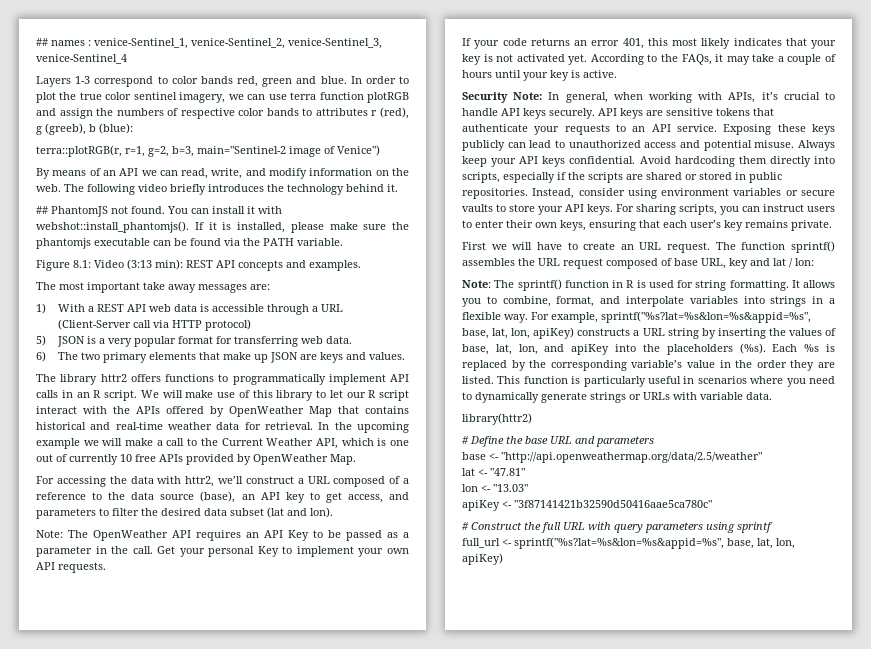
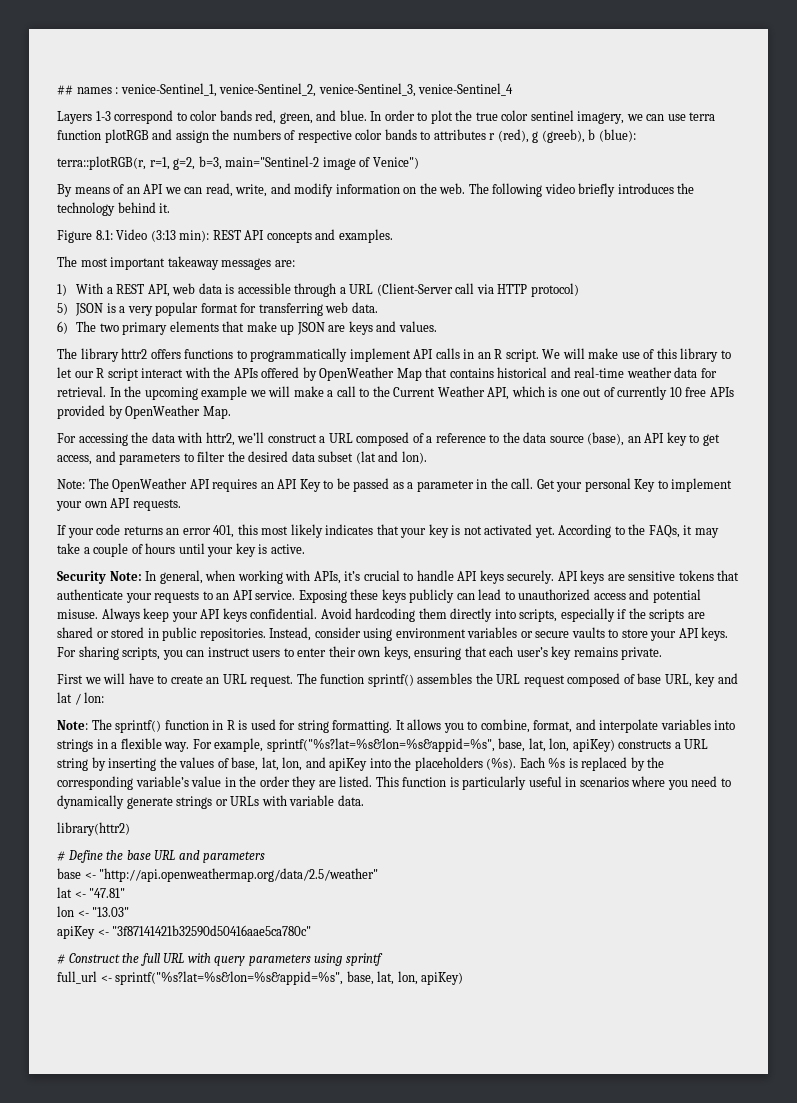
- Layers 1-3 correspond to color bands red, green and blue.
+ Layers 1-3 correspond to color bands red, green, and blue.
- ## PhantomJS not found. You can install it with webshot::install_phantomjs(). If it is installed, please make sure the phantomjs executable can be found via the PATH variable.
- The most important take away messages are:
+ The most important takeaway messages are:
- 1) With a REST API web data is accessible through a URL (Client-Server call via HTTP protocol)
+ 1) With a REST API, web data is accessible through a URL (Client-Server call via HTTP protocol)

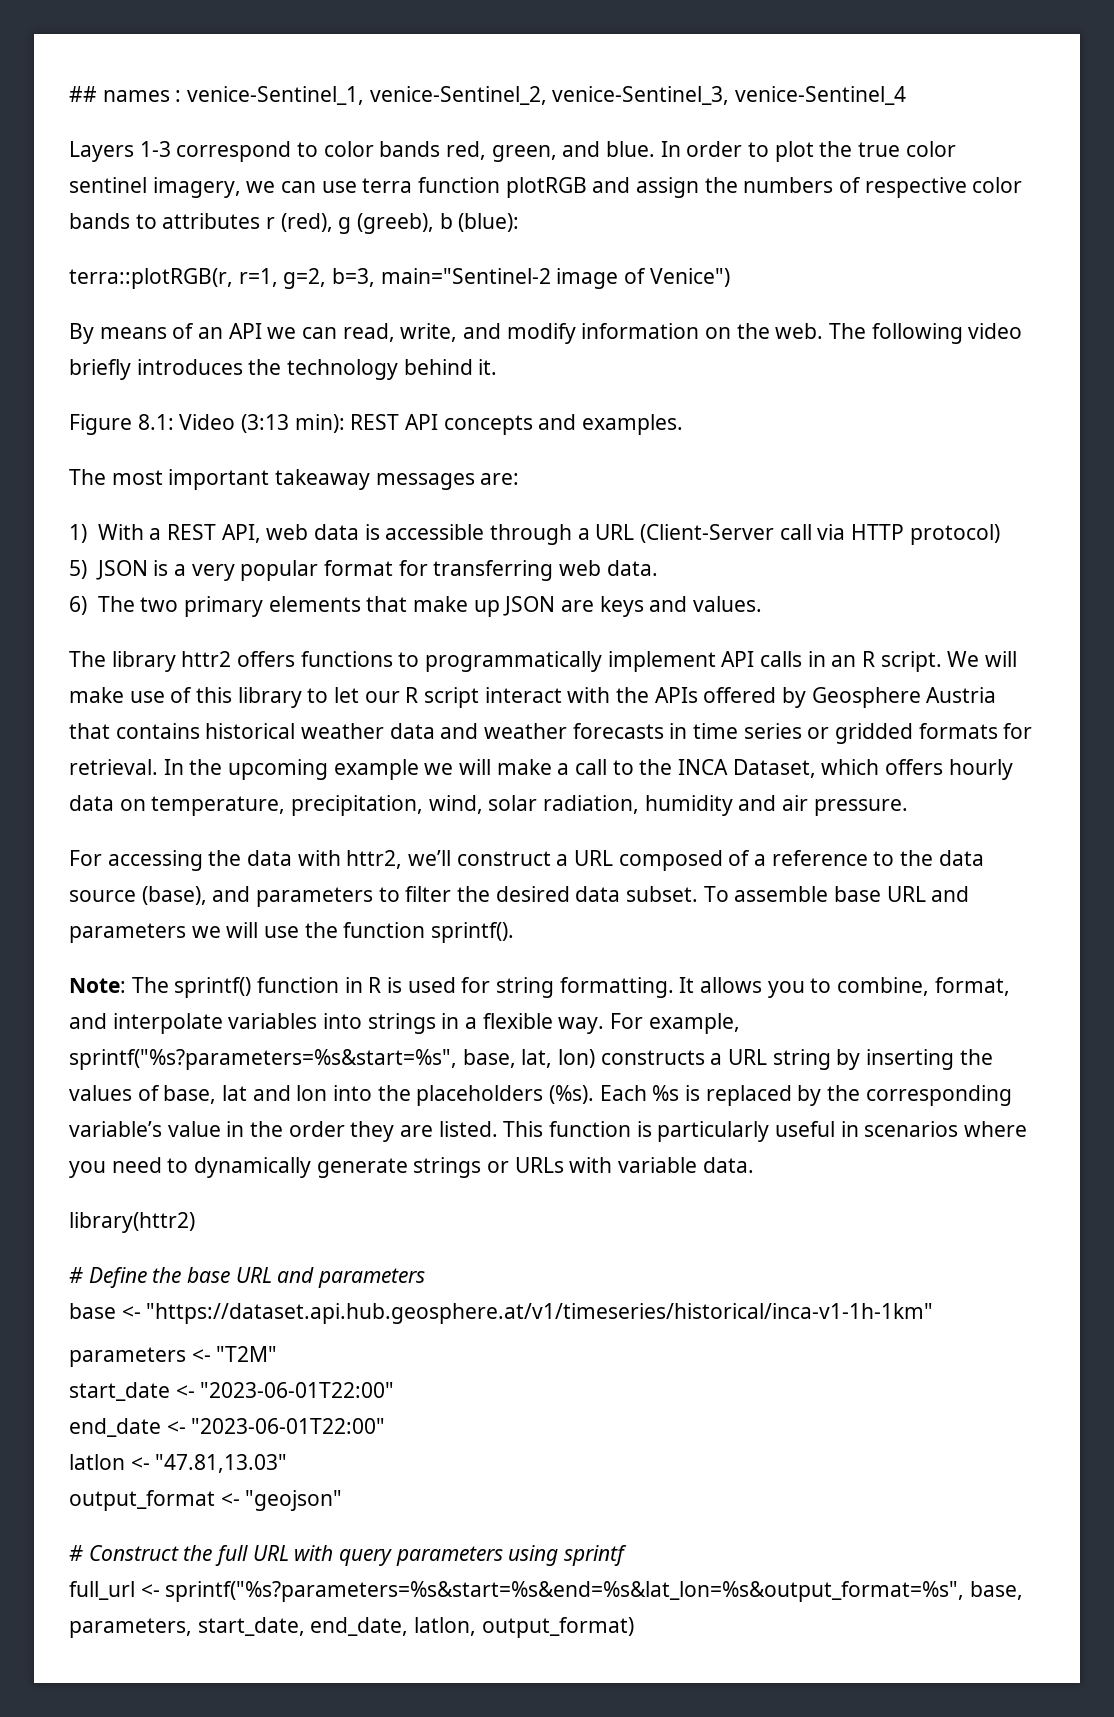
- We will make use of this library to let our R script interact with the APIs offered by OpenWeather Map that contains historical and real-time weather data for retrieval.
+ We will make use of this library to let our R script interact with the APIs offered by Geosphere Austria that contains historical weather data and weather forecasts in time series or gridded formats for retrieval.
- In the upcoming example we will make a call to the Current Weather API, which is one out of currently 10 free APIs provided by OpenWeather Map.
+ In the upcoming example we will make a call to the INCA Dataset, which offers hourly data on temperature, precipitation, wind, solar radiation, humidity and air pressure.
- For accessing the data with httr2, we’ll construct a URL composed of a reference to the data source (base), an API key to get access, and parameters to filter the desired data subset (lat and lon).
- Note: The OpenWeather API requires an API Key to be passed as a parameter in the call. Get your personal Key to implement your own API requests.
- If your code returns an error 401, this most likely indicates that your key is not activated yet. According to the FAQs, it may take a couple of hours until your key is active.
- Security Note: In general, when working with APIs, it’s crucial to handle API keys securely. API keys are sensitive tokens that authenticate your requests to an API service. Exposing these keys publicly can lead to unauthorized access and potential misuse. Always keep your API keys confidential. Avoid hardcoding them directly into scripts, especially if the scripts are shared or stored in public repositories. Instead, consider using environment variables or secure vaults to store your API keys. For sharing scripts, you can instruct users to enter their own keys, ensuring that each user’s key remains private.
- First we will have to create an URL request. The function sprintf() assembles the URL request composed of base URL, key and lat / lon:
+ For accessing the data with httr2, we’ll construct a URL composed of a reference to the data source (base), and parameters to filter the desired data subset. To assemble base URL and parameters we will use the function sprintf().
- For example, sprintf("%s?lat=%s&lon=%s&appid=%s", base, lat, lon, apiKey) constructs a URL string by inserting the values of base, lat, lon, and apiKey into the placeholders (%s).
+ For example, sprintf("%s?parameters=%s&start=%s", base, lat, lon) constructs a URL string by inserting the values of base, lat and lon into the placeholders (%s).
- base <- "http://api.openweathermap.org/data/2.5/weather"
- lat <- "47.81"
- lon <- "13.03"
- apiKey <- "3f87141421b32590d50416aae5ca780c"
+ base <- "https://dataset.api.hub.geosphere.at/v1/timeseries/historical/inca-v1-1h-1km"
+ parameters <- "T2M"
+ start_date <- "2023-06-01T22:00"
+ end_date <- "2023-06-01T22:00"
+ latlon <- "47.81,13.03"
+ output_format <- "geojson"
- full_url <- sprintf("%s?lat=%s&lon=%s&appid=%s", base, lat, lon, apiKey)
+ full_url <- sprintf("%s?parameters=%s&start=%s&end=%s&lat_lon=%s&output_format=%s", base, parameters, start_date, end_date, latlon, output_format)

